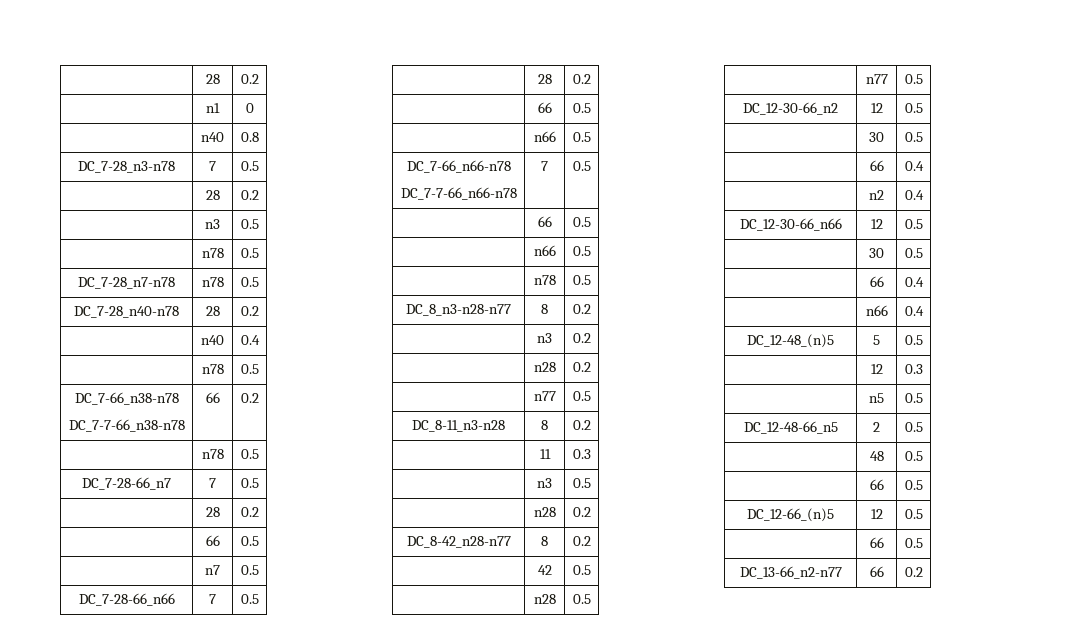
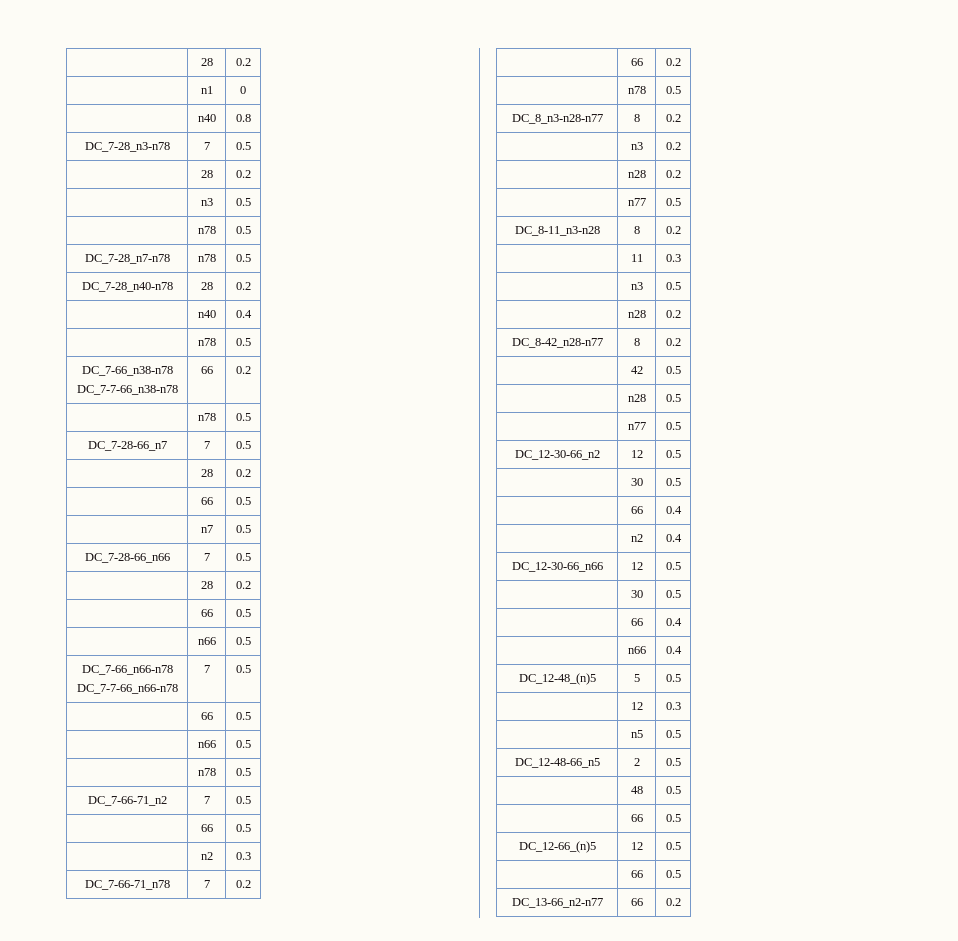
+ DC_7-66-71_n2 | 7 | 0.5
+ | 66 | 0.5
+ | n2 | 0.3
+ DC_7-66-71_n78 | 7 | 0.2
+ | 66 | 0.2
+ | n78 | 0.5

